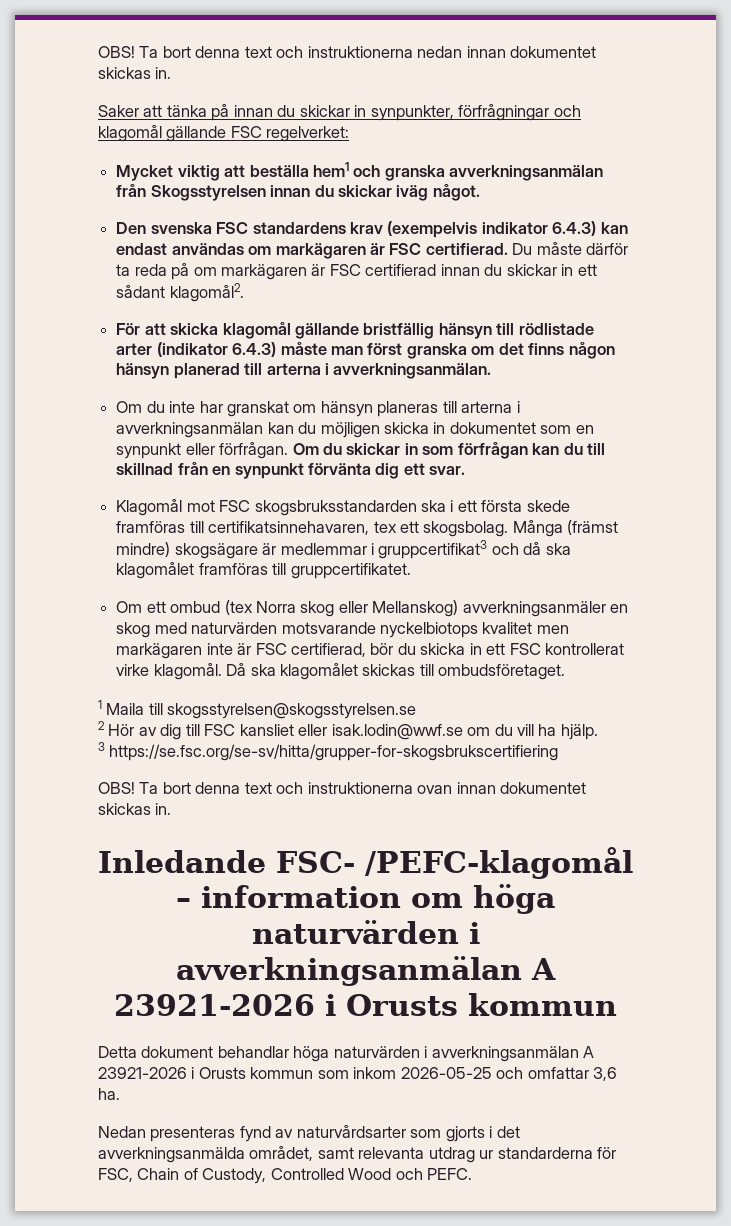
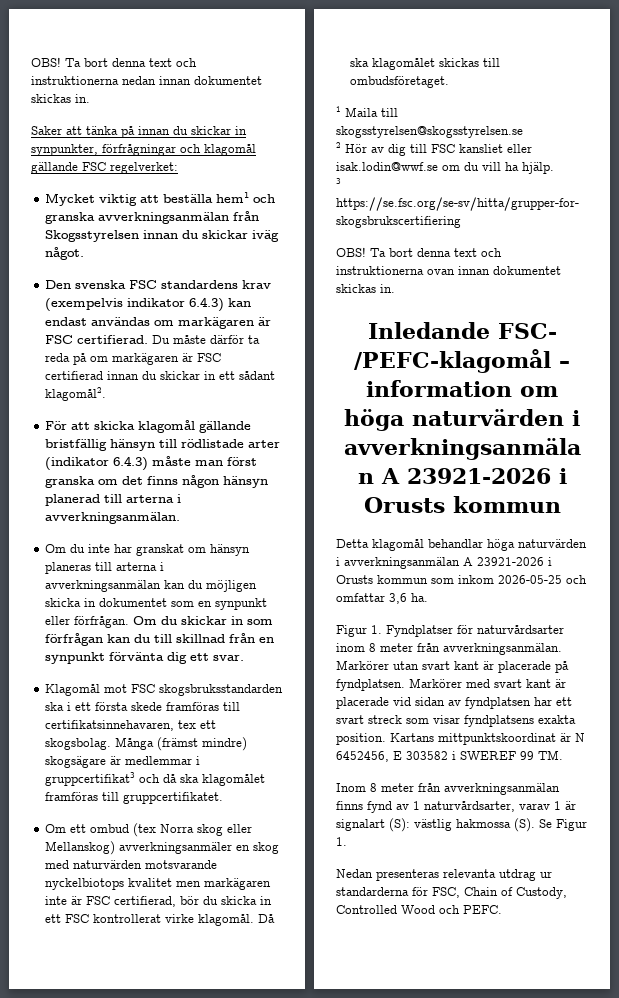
- Detta dokument behandlar höga naturvärden i avverkningsanmälan A 23921-2026 i Orusts kommun som inkom 2026-05-25 och omfattar 3,6 ha.
+ Detta klagomål behandlar höga naturvärden i avverkningsanmälan A 23921-2026 i Orusts kommun som inkom 2026-05-25 och omfattar 3,6 ha.
- Nedan presenteras fynd av naturvårdsarter som gjorts i det avverkningsanmälda området, samt relevanta utdrag ur standarderna för FSC, Chain of Custody, Controlled Wood och PEFC.
+ Figur 1. Fyndplatser för naturvårdsarter inom 8 meter från avverkningsanmälan. Markörer utan svart kant är placerade på fyndplatsen. Markörer med svart kant är placerade vid sidan av fyndplatsen har ett svart streck som visar fyndplatsens exakta position. Kartans mittpunktskoordinat är N 6452456, E 303582 i SWEREF 99 TM.
+ Inom 8 meter från avverkningsanmälan finns fynd av 1 naturvårdsarter, varav 1 är signalart (S): västlig hakmossa (S). Se Figur 1.
+ Nedan presenteras relevanta utdrag ur standarderna för FSC, Chain of Custody, Controlled Wood och PEFC.

